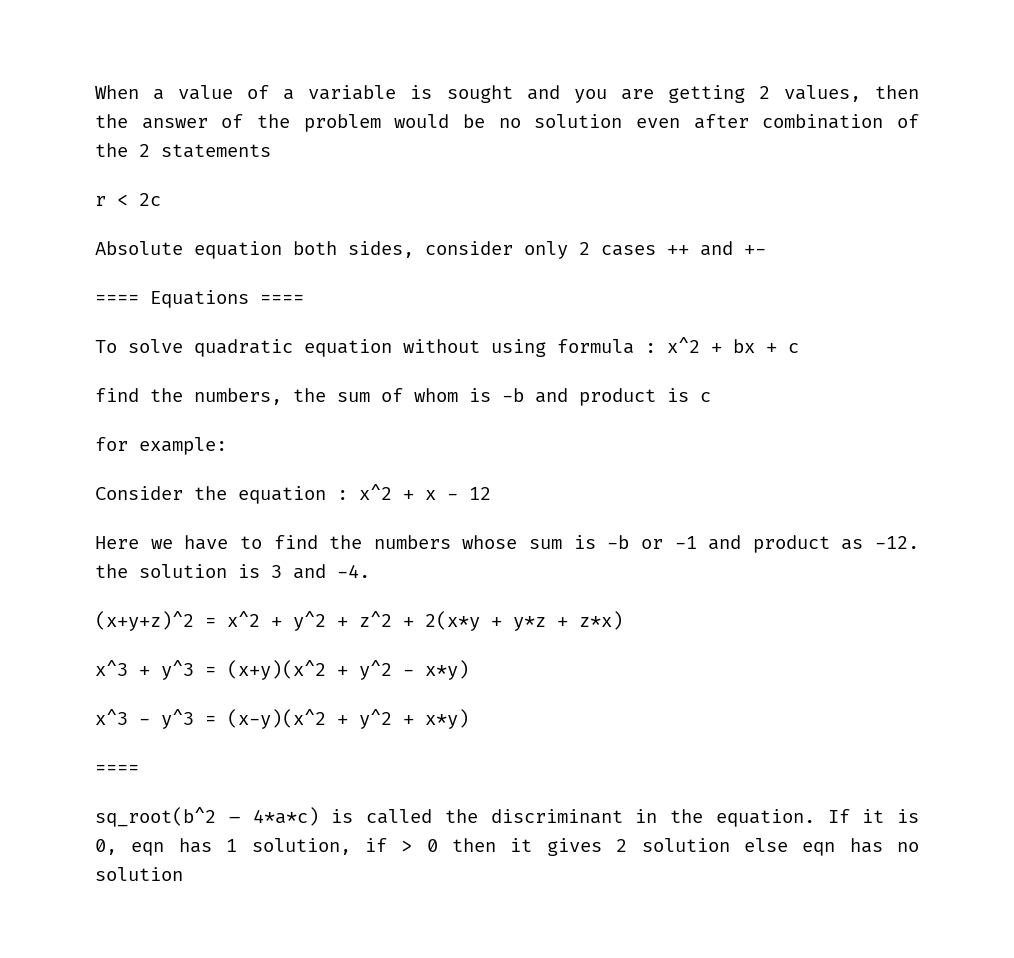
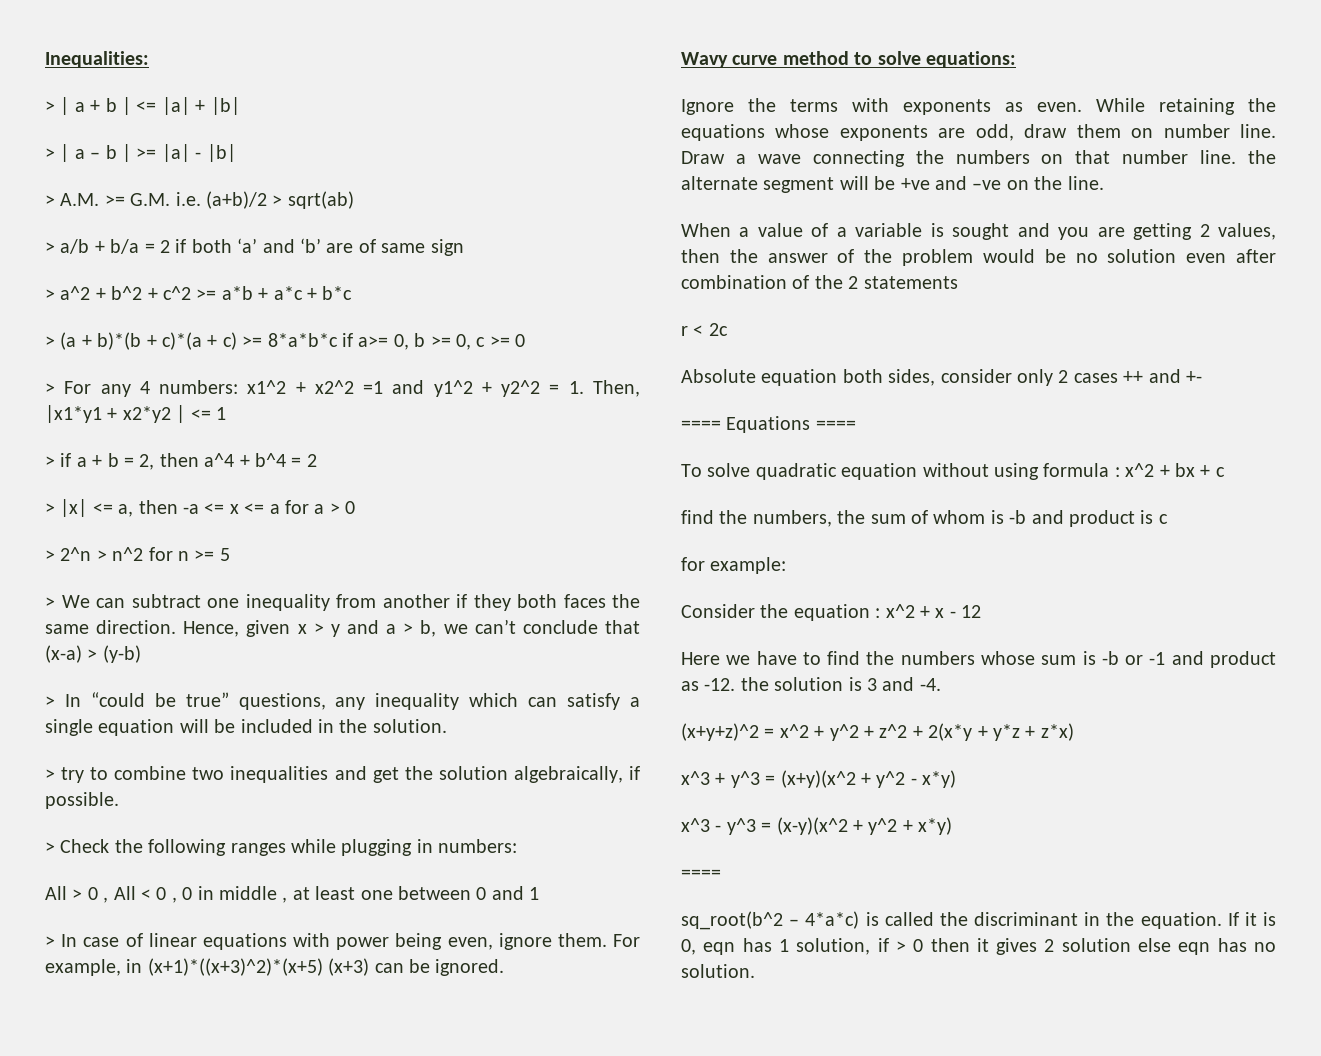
+ Inequalities:
+ > | a + b | <= |a| + |b|
+ > | a – b | >= |a| - |b|
+ > A.M. >= G.M. i.e. (a+b)/2 > sqrt(ab)
+ > a/b + b/a = 2 if both ‘a’ and ‘b’ are of same sign
+ > a^2 + b^2 + c^2 >= a*b + a*c + b*c
+ > (a + b)*(b + c)*(a + c) >= 8*a*b*c if a>= 0, b >= 0, c >= 0
+ > For any 4 numbers: x1^2 + x2^2 =1 and y1^2 + y2^2 = 1. Then, |x1*y1 + x2*y2 | <= 1
+ > if a + b = 2, then a^4 + b^4 = 2
+ > |x| <= a, then -a <= x <= a for a > 0
+ > 2^n > n^2 for n >= 5
+ > We can subtract one inequality from another if they both faces the same direction. Hence, given x > y and a > b, we can’t conclude that (x-a) > (y-b)
+ > In “could be true” questions, any inequality which can satisfy a single equation will be included in the solution.
+ > try to combine two inequalities and get the solution algebraically, if possible.
+ > Check the following ranges while plugging in numbers:
+ All > 0 , All < 0 , 0 in middle , at least one between 0 and 1
+ > In case of linear equations with power being even, ignore them. For example, in (x+1)*((x+3)^2)*(x+5) (x+3) can be ignored.
+ Wavy curve method to solve equations:
+ Ignore the terms with exponents as even. While retaining the equations whose exponents are odd, draw them on number line. Draw a wave connecting the numbers on that number line. the alternate segment will be +ve and –ve on the line.
- If it is 0, eqn has 1 solution, if > 0 then it gives 2 solution else eqn has no solution
+ If it is 0, eqn has 1 solution, if > 0 then it gives 2 solution else eqn has no solution.

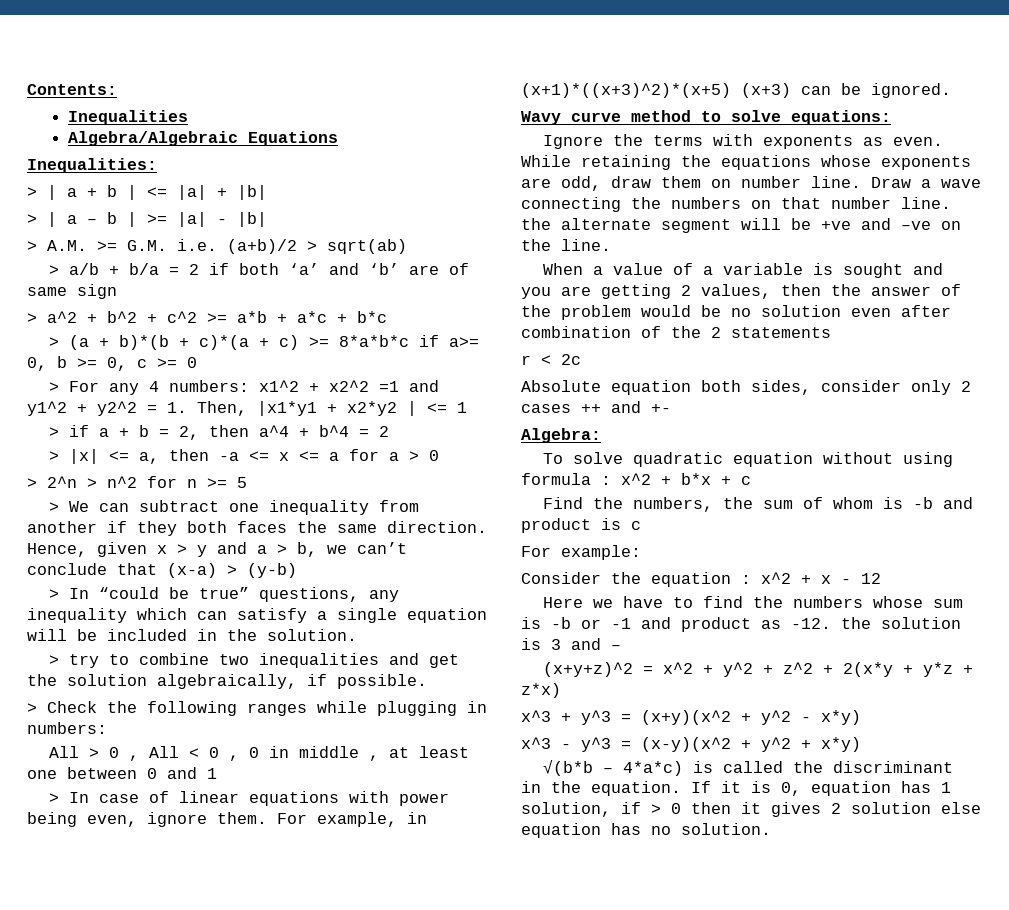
+ Contents:
+ Inequalities
+ Algebra/Algebraic Equations
- ==== Equations ====
+ Algebra:
- To solve quadratic equation without using formula : x^2 + bx + c
+ To solve quadratic equation without using formula : x^2 + b*x + c
- find the numbers, the sum of whom is -b and product is c
+ Find the numbers, the sum of whom is -b and product is c
- for example:
+ For example:
- Here we have to find the numbers whose sum is -b or -1 and product as -12. the solution is 3 and -4.
+ Here we have to find the numbers whose sum is -b or -1 and product as -12. the solution is 3 and –
  x^3 - y^3 = (x-y)(x^2 + y^2 + x*y)
- ====
- sq_root(b^2 – 4*a*c) is called the discriminant in the equation.
+ √(b*b – 4*a*c) is called the discriminant in the equation.
- If it is 0, eqn has 1 solution, if > 0 then it gives 2 solution else eqn has no solution.
+ If it is 0, equation has 1 solution, if > 0 then it gives 2 solution else equation has no solution.

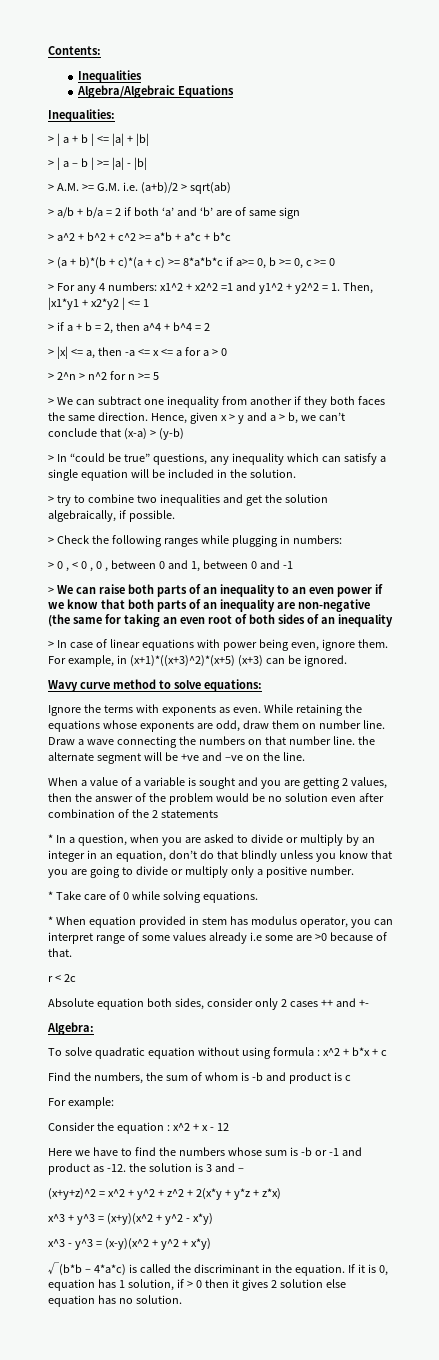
- All > 0 , All < 0 , 0 in middle , at least one between 0 and 1
+ > 0 , < 0 , 0 , between 0 and 1, between 0 and -1
+ > We can raise both parts of an inequality to an even power if we know that both parts of an inequality are non-negative (the same for taking an even root of both sides of an inequality
+ * In a question, when you are asked to divide or multiply by an integer in an equation, don’t do that blindly unless you know that you are going to divide or multiply only a positive number.
+ * Take care of 0 while solving equations.
+ * When equation provided in stem has modulus operator, you can interpret range of some values already i.e some are >0 because of that.

